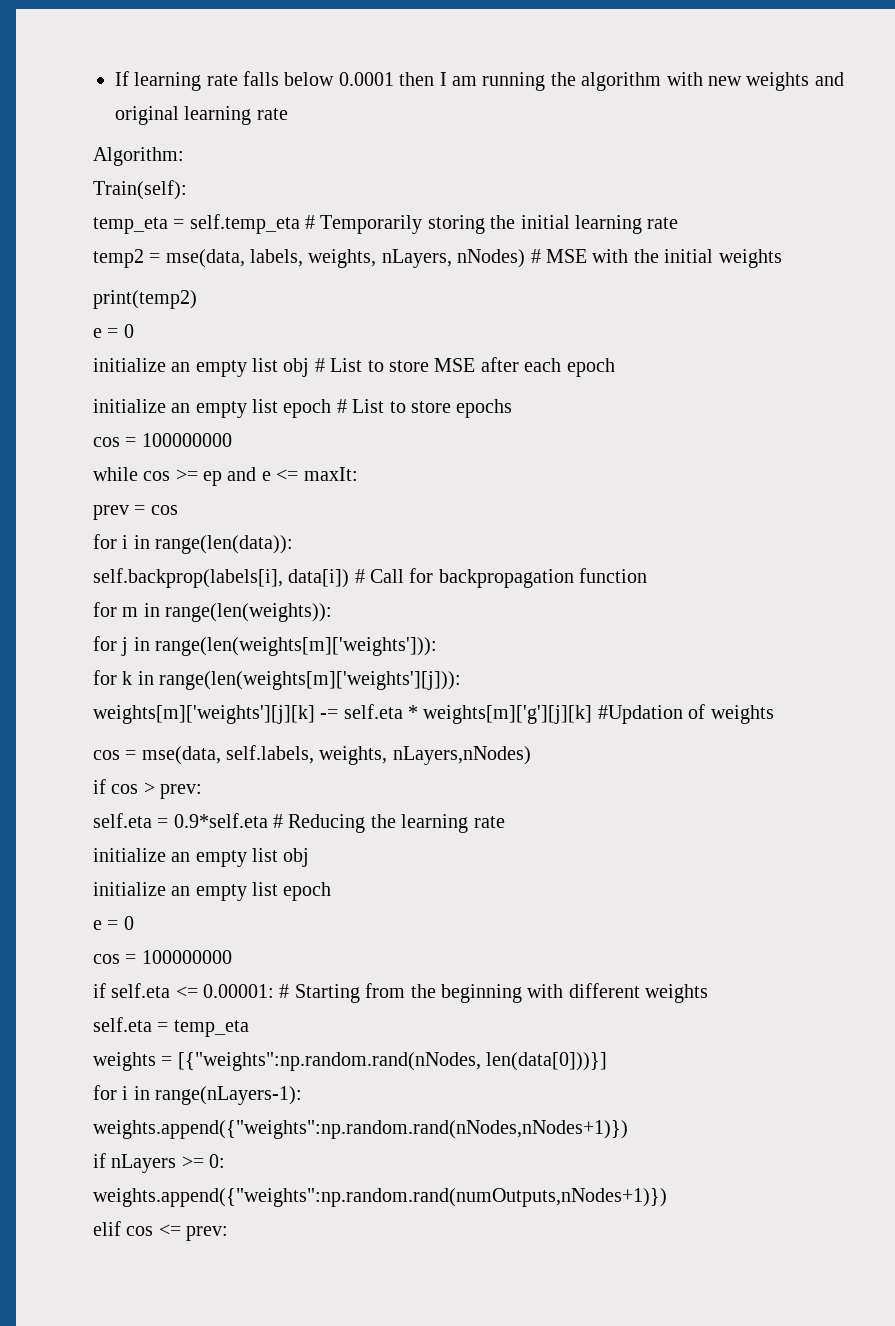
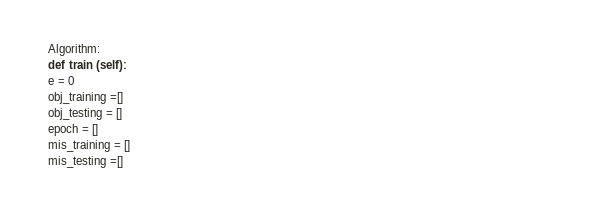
- If learning rate falls below 0.0001 then I am running the algorithm with new weights and original learning rate
  Algorithm:
- Train(self):
- temp_eta = self.temp_eta # Temporarily storing the initial learning rate
- temp2 = mse(data, labels, weights, nLayers, nNodes) # MSE with the initial weights
- print(temp2)
+ def train (self):
  e = 0
- initialize an empty list obj # List to store MSE after each epoch
- initialize an empty list epoch # List to store epochs
- cos = 100000000
- while cos >= ep and e <= maxIt:
- prev = cos
- for i in range(len(data)):
- self.backprop(labels[i], data[i]) # Call for backpropagation function
- for m in range(len(weights)):
- for j in range(len(weights[m]['weights'])):
- for k in range(len(weights[m]['weights'][j])):
- weights[m]['weights'][j][k] -= self.eta * weights[m]['g'][j][k] #Updation of weights
- cos = mse(data, self.labels, weights, nLayers,nNodes)
- if cos > prev:
- self.eta = 0.9*self.eta # Reducing the learning rate
- initialize an empty list obj
- initialize an empty list epoch
- e = 0
- cos = 100000000
- if self.eta <= 0.00001: # Starting from the beginning with different weights
- self.eta = temp_eta
- weights = [{"weights":np.random.rand(nNodes, len(data[0]))}]
- for i in range(nLayers-1):
- weights.append({"weights":np.random.rand(nNodes,nNodes+1)})
- if nLayers >= 0:
- weights.append({"weights":np.random.rand(numOutputs,nNodes+1)})
- elif cos <= prev:
+ obj_training =[]
+ obj_testing = []
+ epoch = []
+ mis_training = []
+ mis_testing =[]

